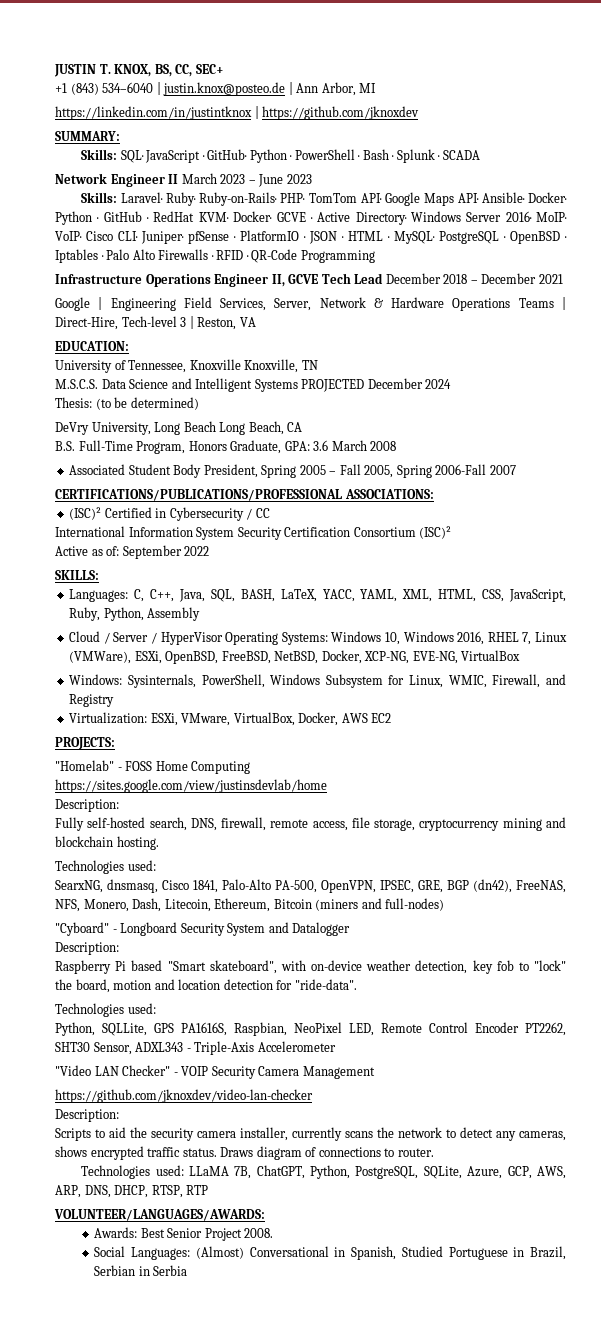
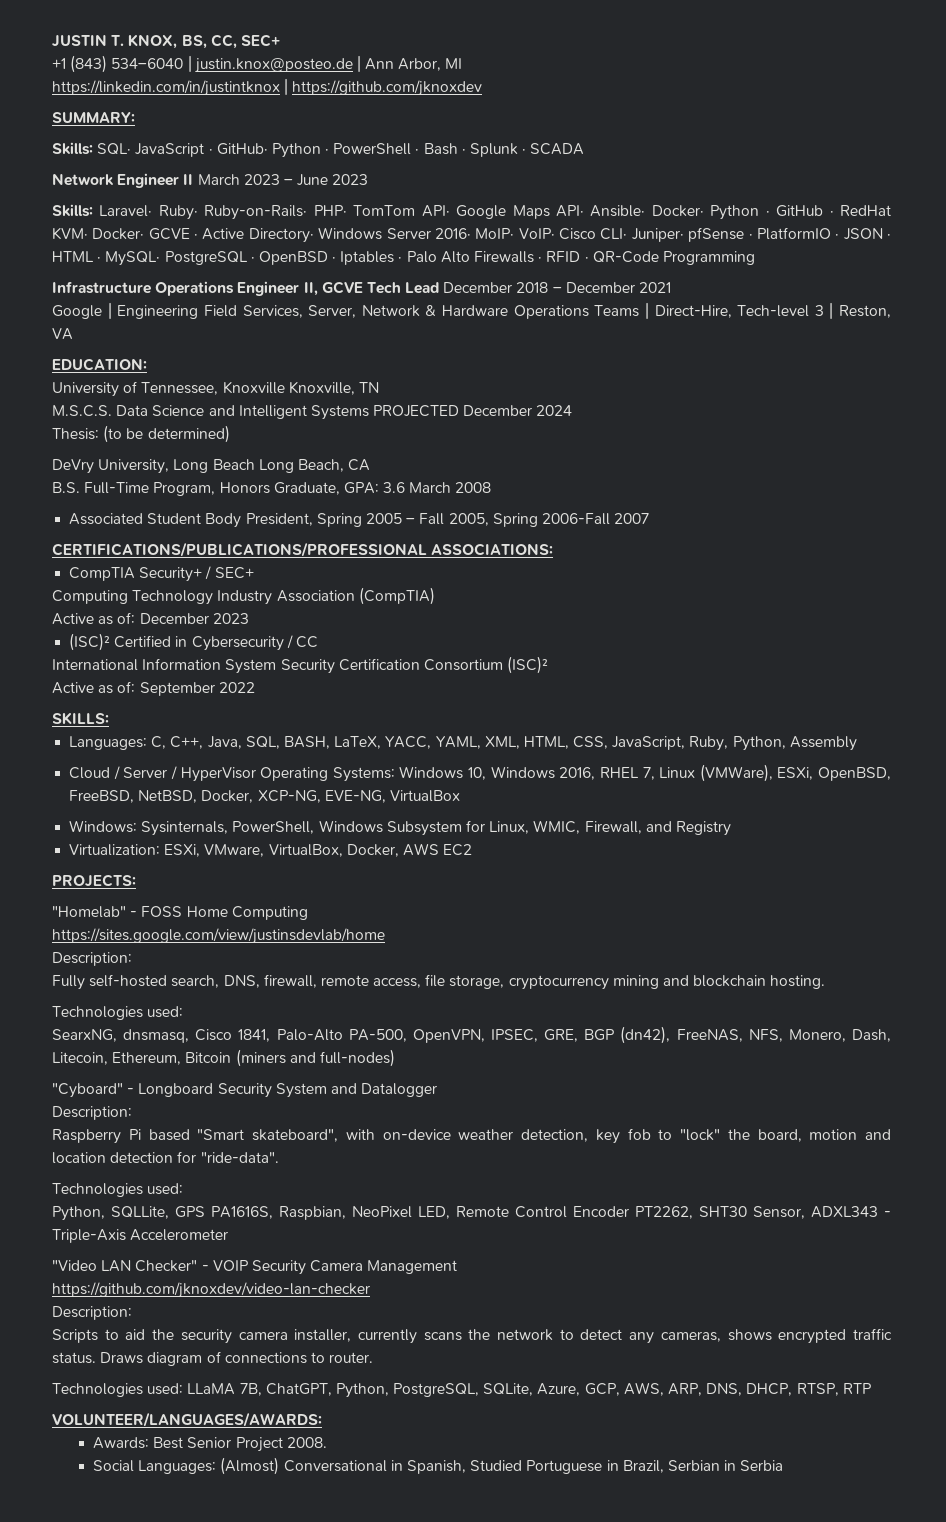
+ CompTIA Security+ / SEC+
+ Computing Technology Industry Association (CompTIA)
+ Active as of: December 2023

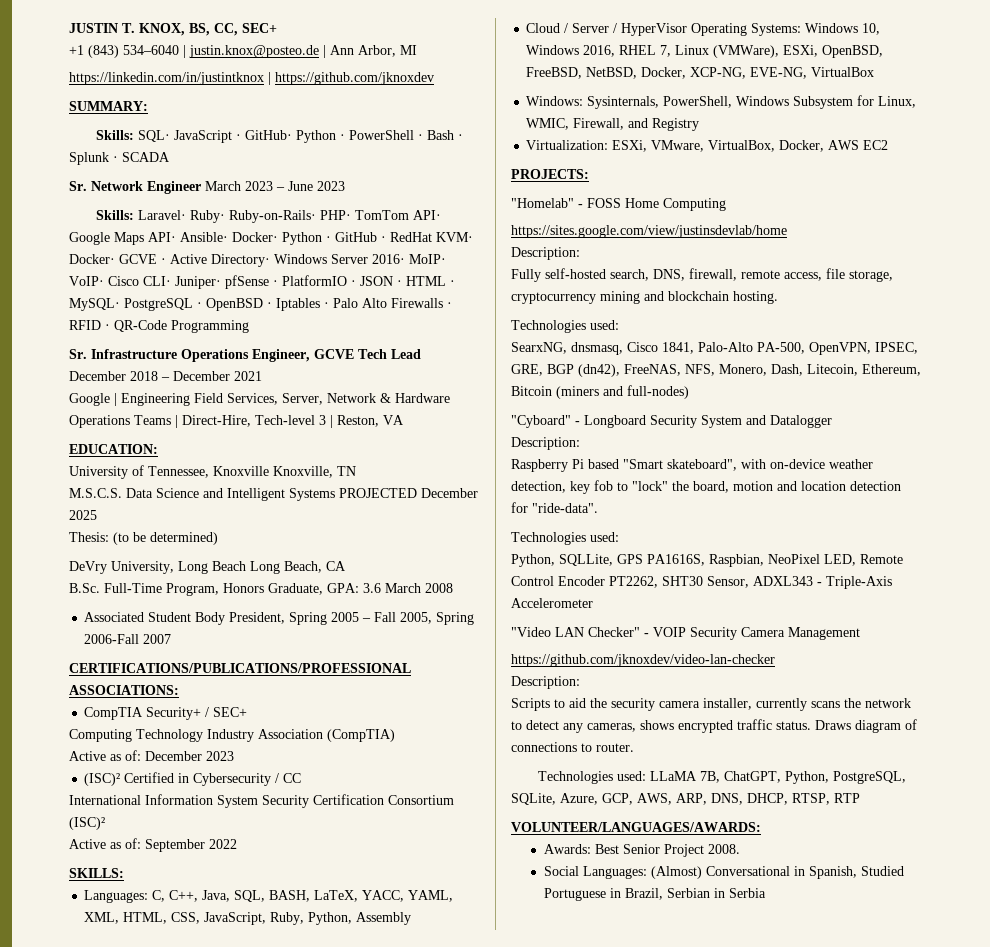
- Network Engineer II March 2023 – June 2023
+ Sr. Network Engineer March 2023 – June 2023
- Infrastructure Operations Engineer II, GCVE Tech Lead December 2018 – December 2021
+ Sr. Infrastructure Operations Engineer, GCVE Tech Lead December 2018 – December 2021
- M.S.C.S. Data Science and Intelligent Systems PROJECTED December 2024
+ M.S.C.S. Data Science and Intelligent Systems PROJECTED December 2025
- B.S. Full-Time Program, Honors Graduate, GPA: 3.6 March 2008
+ B.Sc. Full-Time Program, Honors Graduate, GPA: 3.6 March 2008

